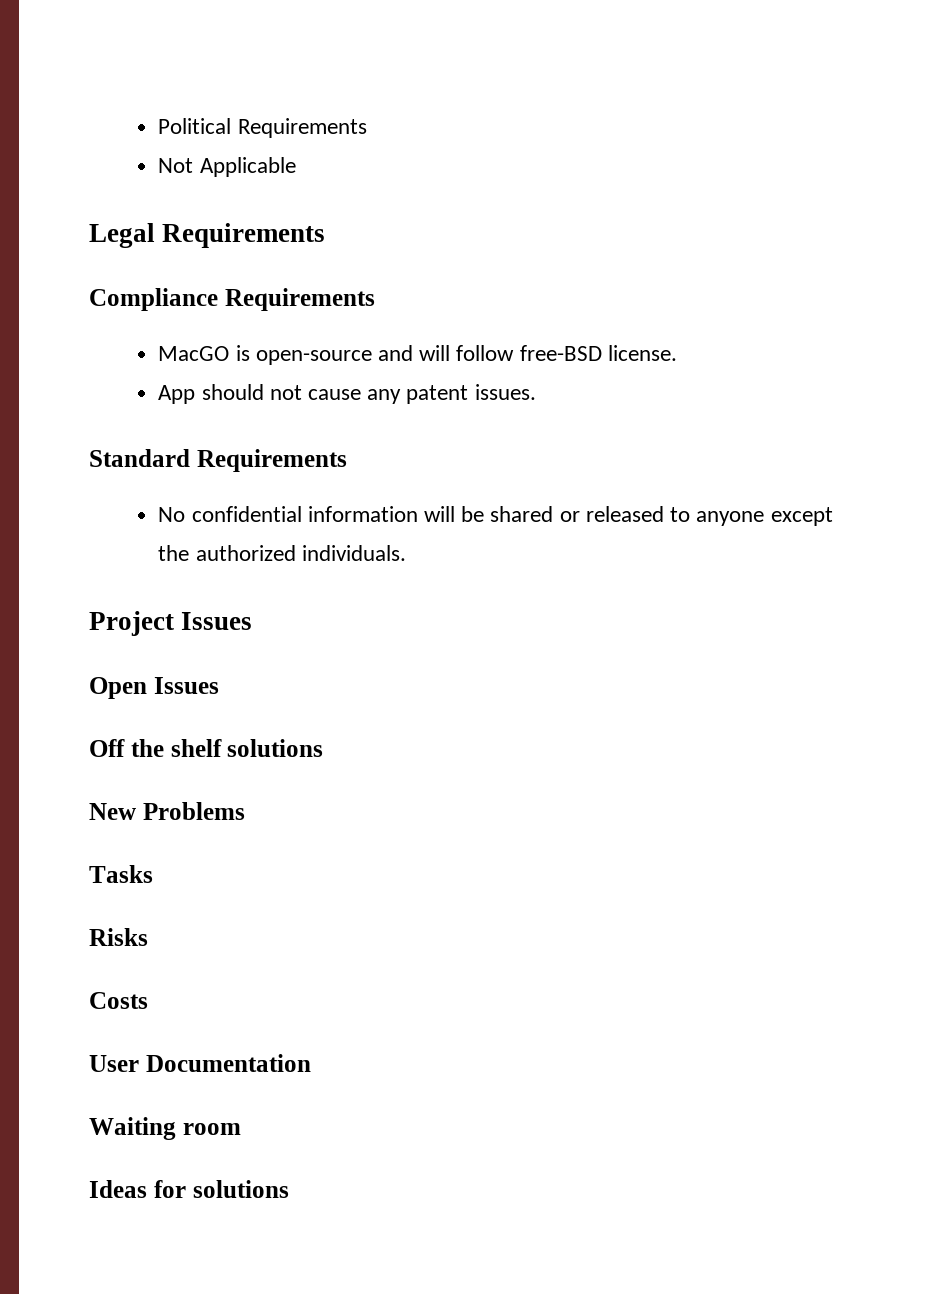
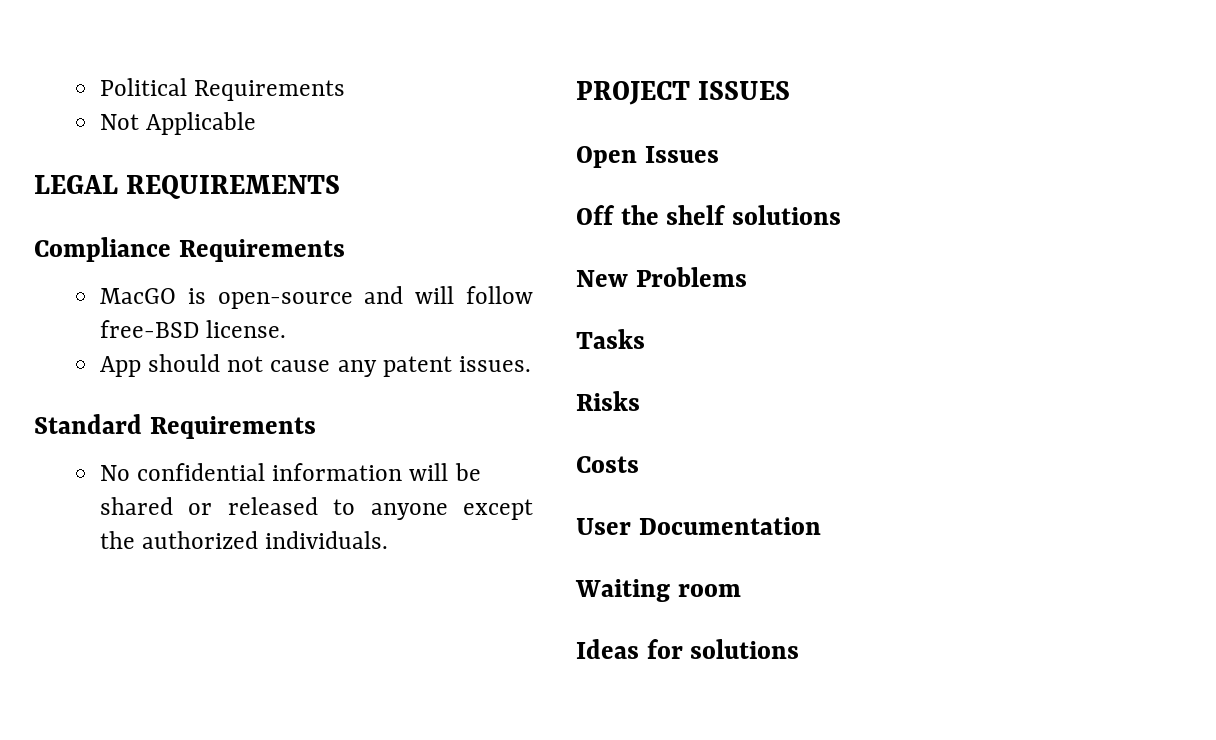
- Legal Requirements
+ LEGAL REQUIREMENTS
- Project Issues
+ PROJECT ISSUES

